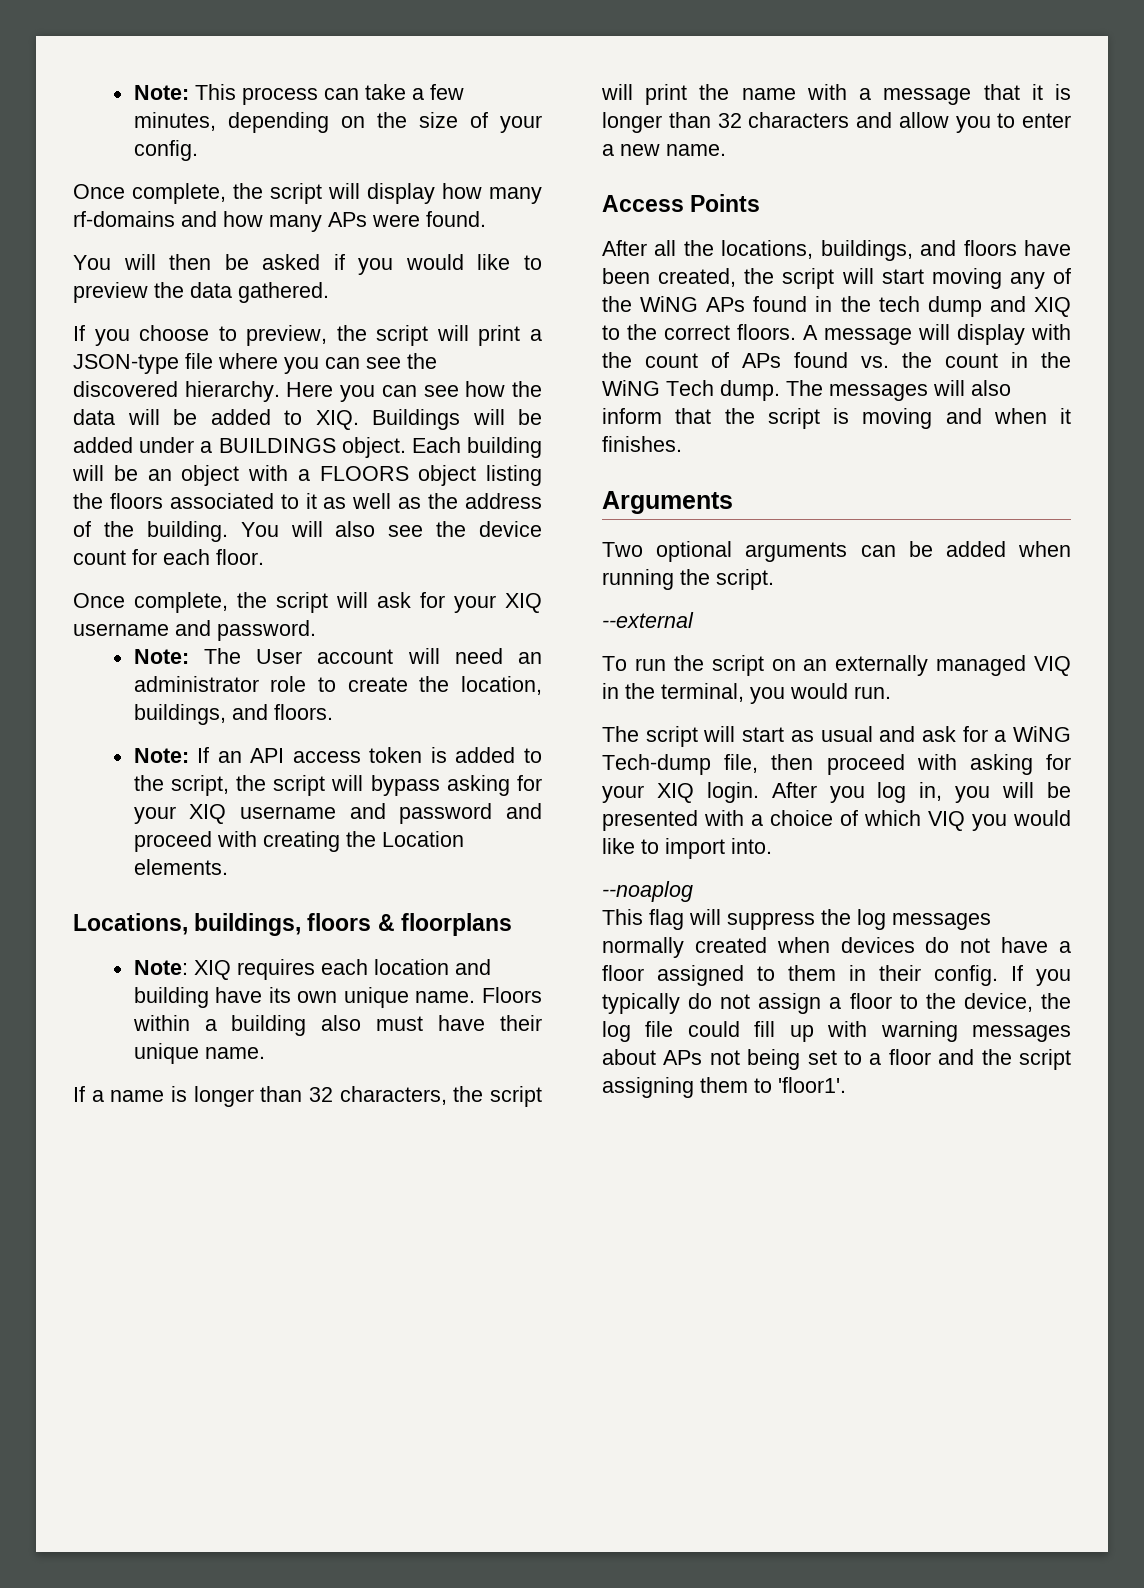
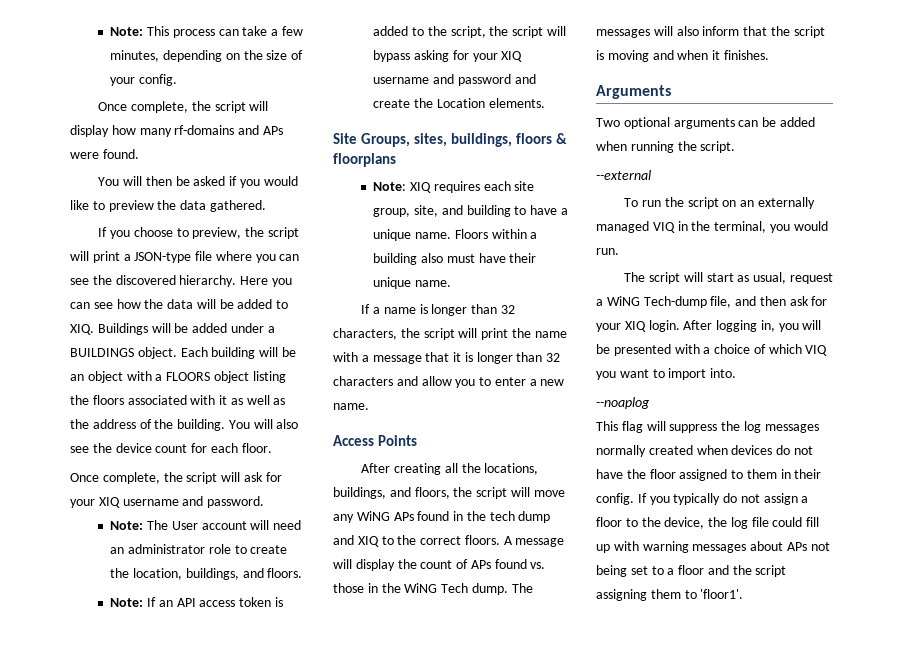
- Once complete, the script will display how many rf-domains and how many APs were found.
+ Once complete, the script will display how many rf-domains and APs were found.
- Each building will be an object with a FLOORS object listing the floors associated to it as well as the address of the building.
+ Each building will be an object with a FLOORS object listing the floors associated with it as well as the address of the building.
- Note: If an API access token is added to the script, the script will bypass asking for your XIQ username and password and proceed with creating the Location elements.
+ Note: If an API access token is added to the script, the script will bypass asking for your XIQ username and password and create the Location elements.
- Locations, buildings, floors & floorplans
+ Site Groups, sites, buildings, floors & floorplans
- Note: XIQ requires each location and building have its own unique name.
+ Note: XIQ requires each site group, site, and building to have a unique name.
- After all the locations, buildings, and floors have been created, the script will start moving any of the WiNG APs found in the tech dump and XIQ to the correct floors.
+ After creating all the locations, buildings, and floors, the script will move any WiNG APs found in the tech dump and XIQ to the correct floors.
- A message will display with the count of APs found vs. the count in the WiNG Tech dump.
+ A message will display the count of APs found vs. those in the WiNG Tech dump.
- The script will start as usual and ask for a WiNG Tech-dump file, then proceed with asking for your XIQ login.
+ The script will start as usual, request a WiNG Tech-dump file, and then ask for your XIQ login.
- After you log in, you will be presented with a choice of which VIQ you would like to import into.
+ After logging in, you will be presented with a choice of which VIQ you want to import into.
- This flag will suppress the log messages normally created when devices do not have a floor assigned to them in their config.
+ This flag will suppress the log messages normally created when devices do not have the floor assigned to them in their config.

